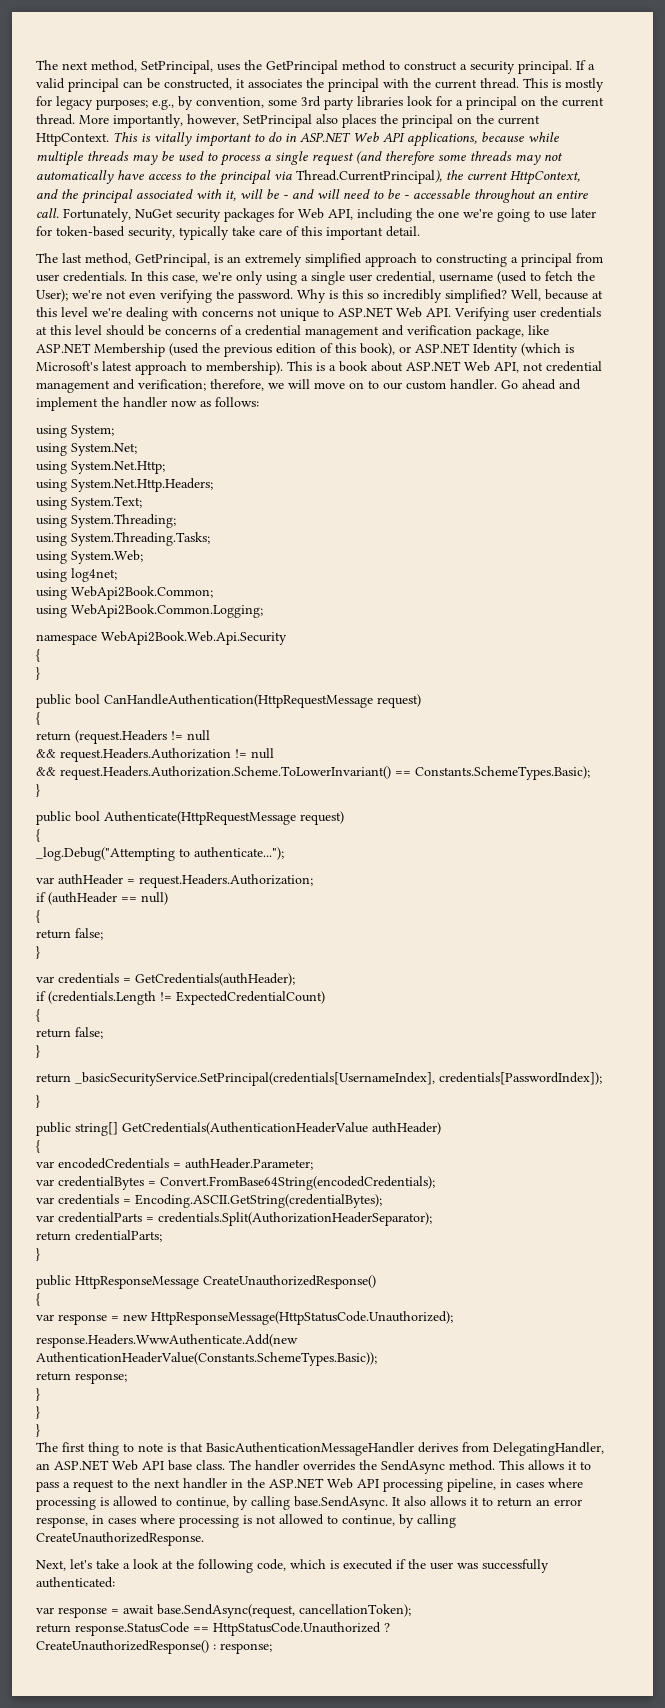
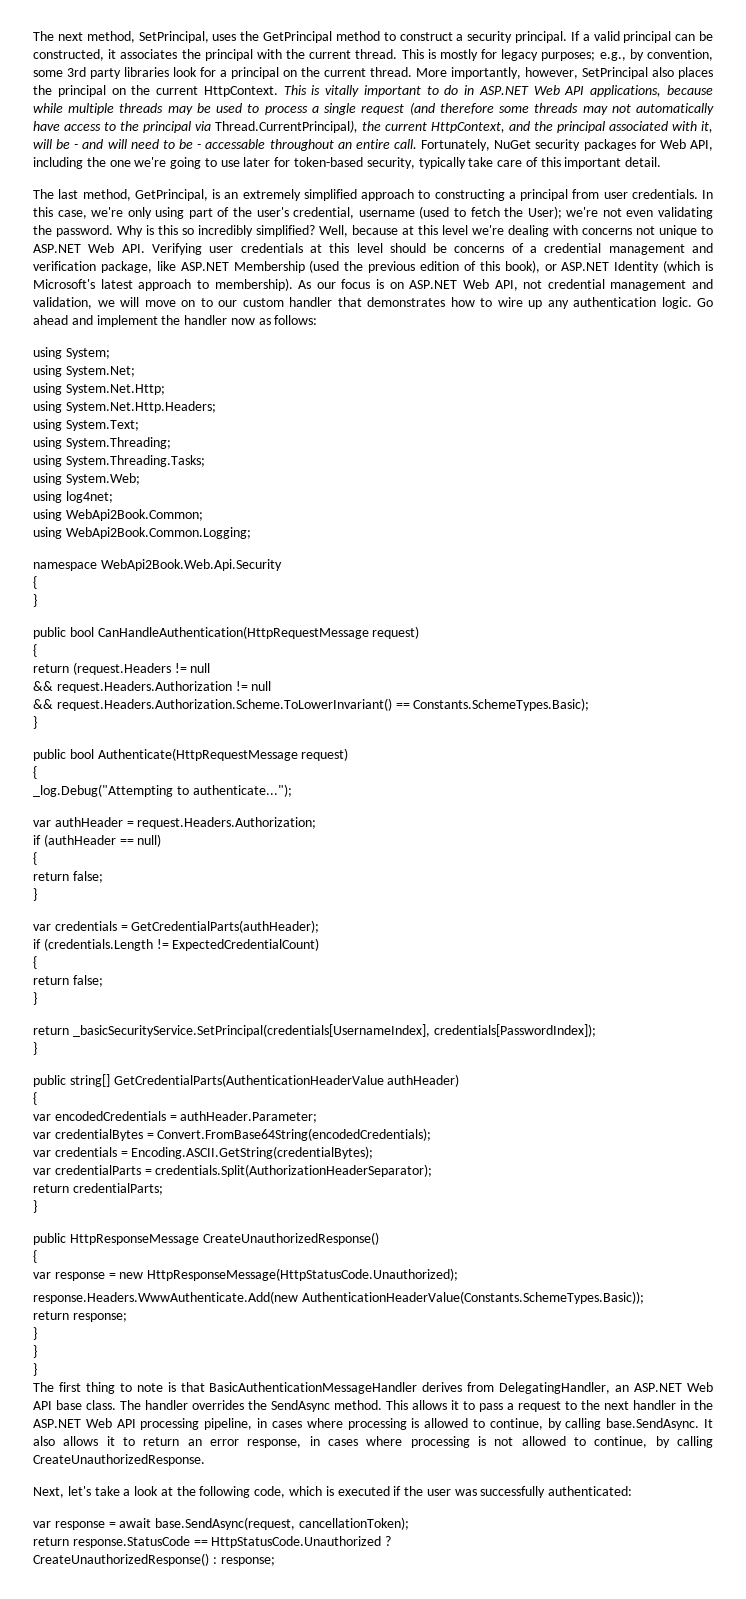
- In this case, we're only using a single user credential, username (used to fetch the User); we're not even verifying the password.
+ In this case, we're only using part of the user's credential, username (used to fetch the User); we're not even validating the password.
- This is a book about ASP.NET Web API, not credential management and verification; therefore, we will move on to our custom handler.
+ As our focus is on ASP.NET Web API, not credential management and validation, we will move on to our custom handler that demonstrates how to wire up any authentication logic.
- var credentials = GetCredentials(authHeader);
+ var credentials = GetCredentialParts(authHeader);
- public string[] GetCredentials(AuthenticationHeaderValue authHeader)
+ public string[] GetCredentialParts(AuthenticationHeaderValue authHeader)

